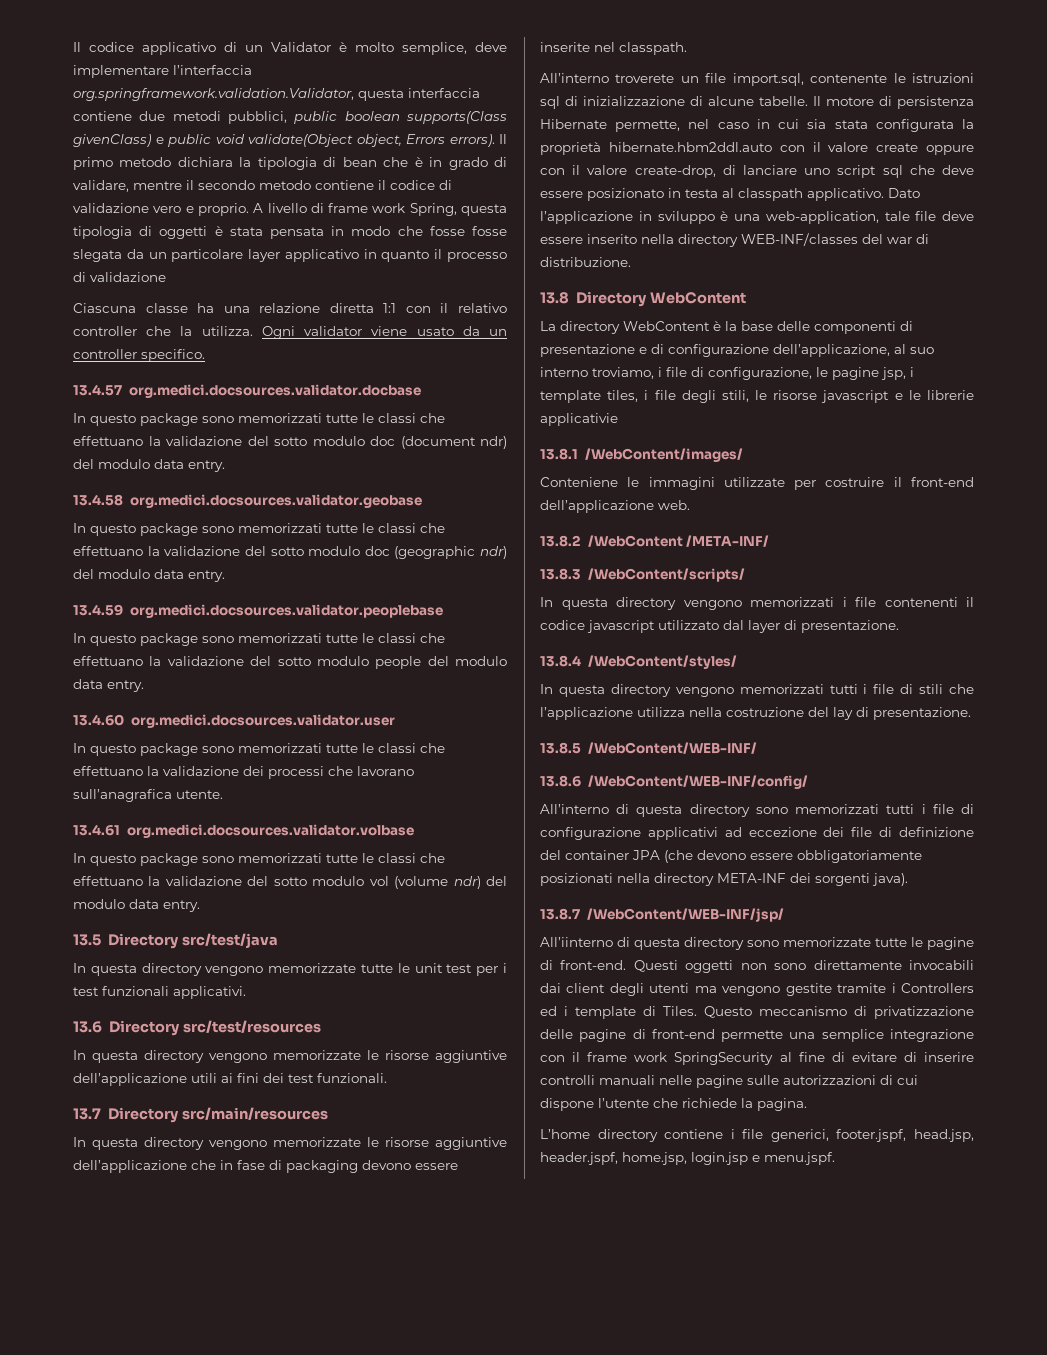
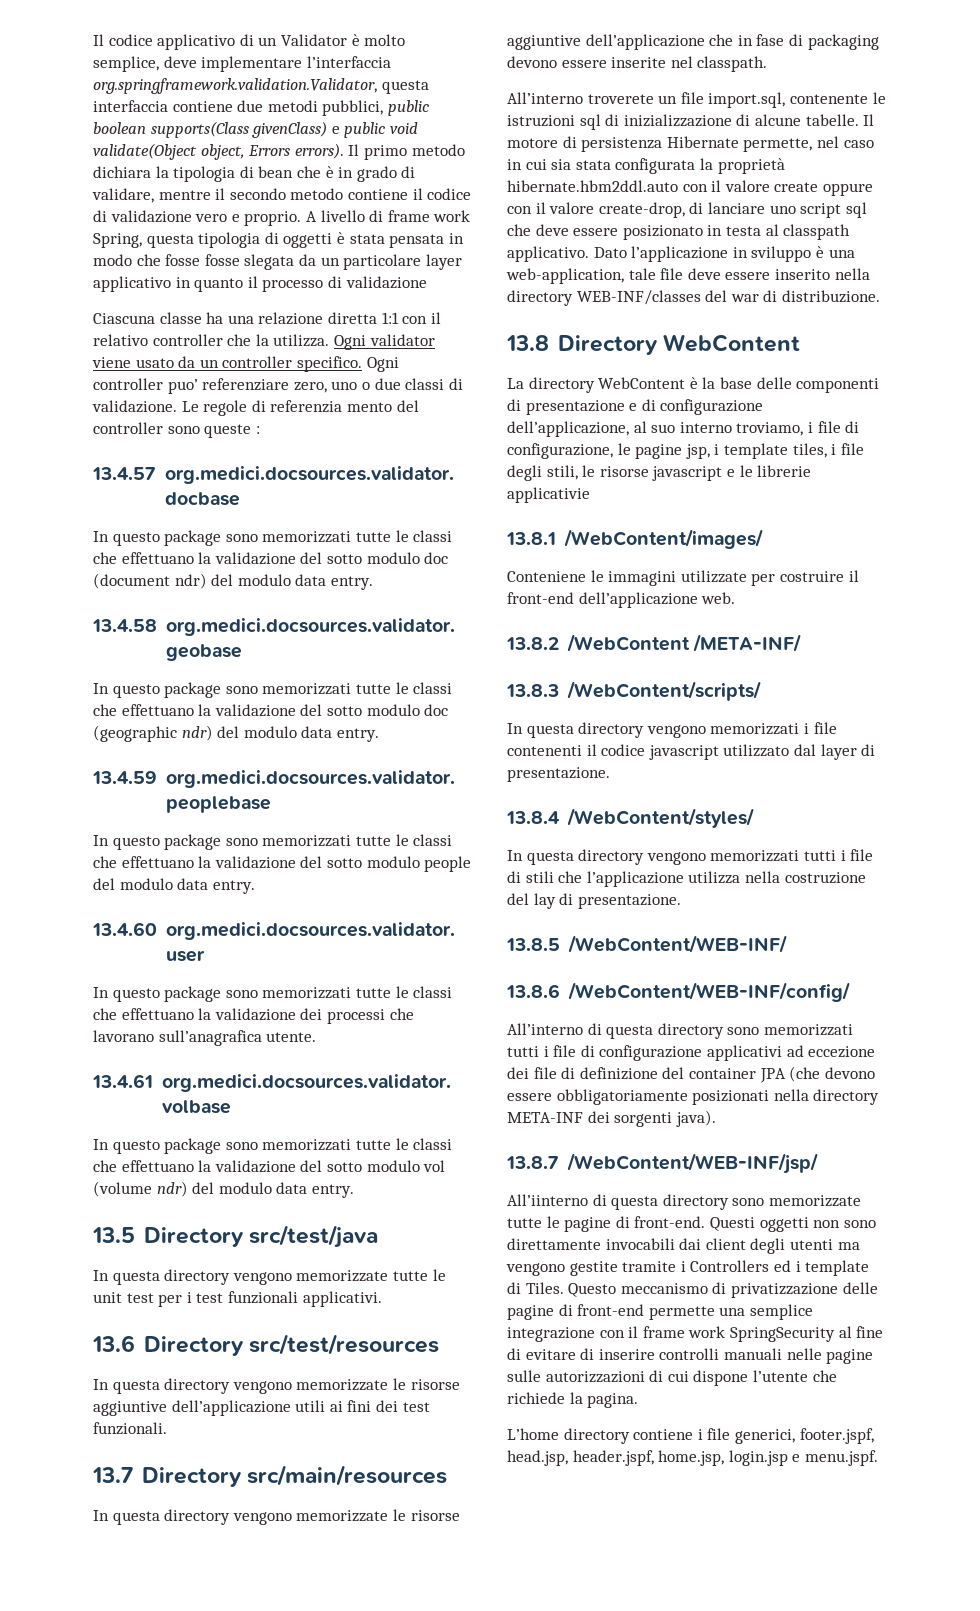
+ Ogni controller puo’ referenziare zero, uno o due classi di validazione. Le regole di referenzia mento del controller sono queste :

